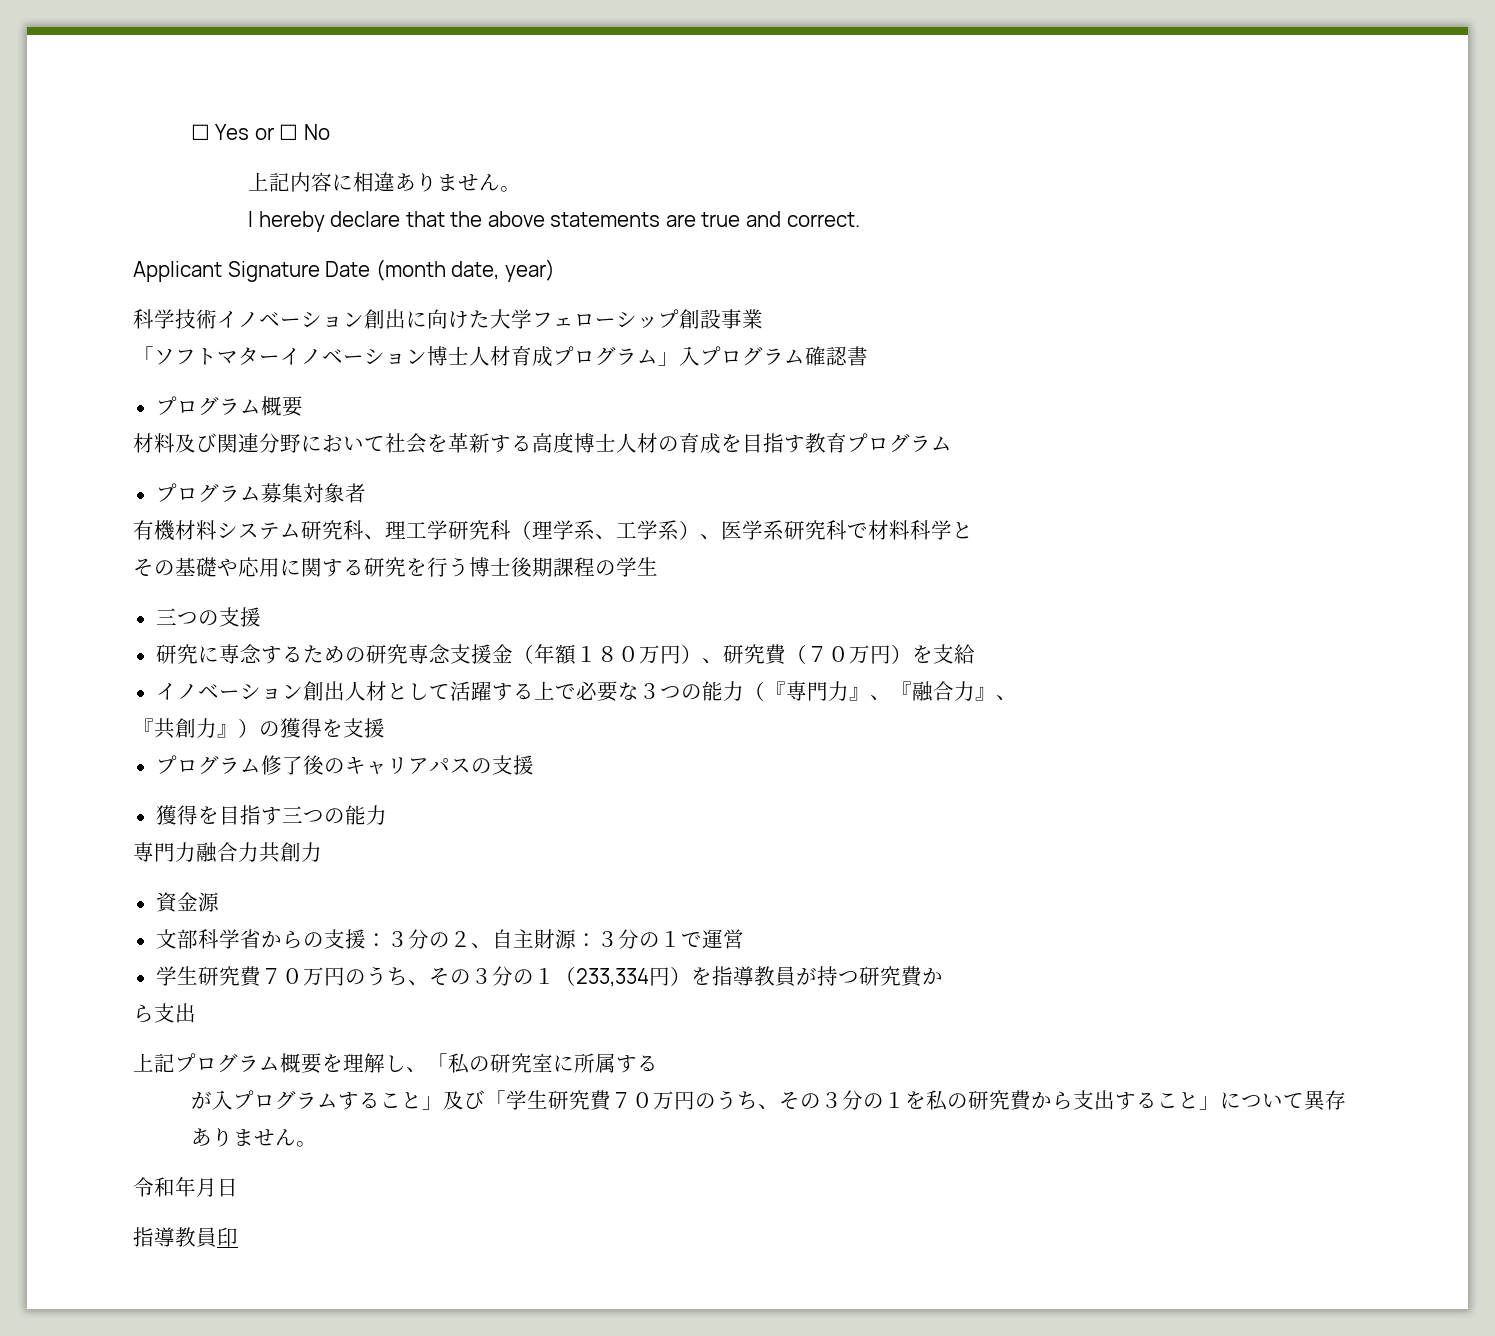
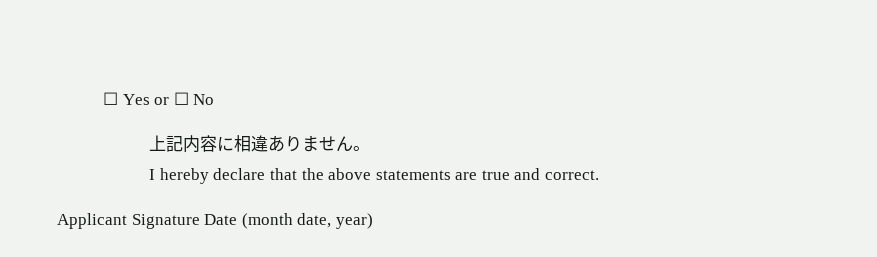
- 科学技術イノベーション創出に向けた大学フェローシップ創設事業
- 「ソフトマターイノベーション博士人材育成プログラム」入プログラム確認書
- プログラム概要
- 材料及び関連分野において社会を革新する高度博士人材の育成を目指す教育プログラム
- プログラム募集対象者
- 有機材料システム研究科、理工学研究科（理学系、工学系）、医学系研究科で材料科学と
- その基礎や応用に関する研究を行う博士後期課程の学生
- 三つの支援
- 研究に専念するための研究専念支援金（年額１８０万円）、研究費（７０万円）を支給
- イノベーション創出人材として活躍する上で必要な３つの能力（『専門力』、『融合力』、
- 『共創力』）の獲得を支援
- プログラム修了後のキャリアパスの支援
- 獲得を目指す三つの能力
- 専門力融合力共創力
- 資金源
- 文部科学省からの支援：３分の２、自主財源：３分の１で運営
- 学生研究費７０万円のうち、その３分の１（233,334円）を指導教員が持つ研究費か
- ら支出
- 上記プログラム概要を理解し、「私の研究室に所属する
- が入プログラムすること」及び「学生研究費７０万円のうち、その３分の１を私の研究費から支出すること」について異存ありません。
- 令和年月日
- 指導教員印

